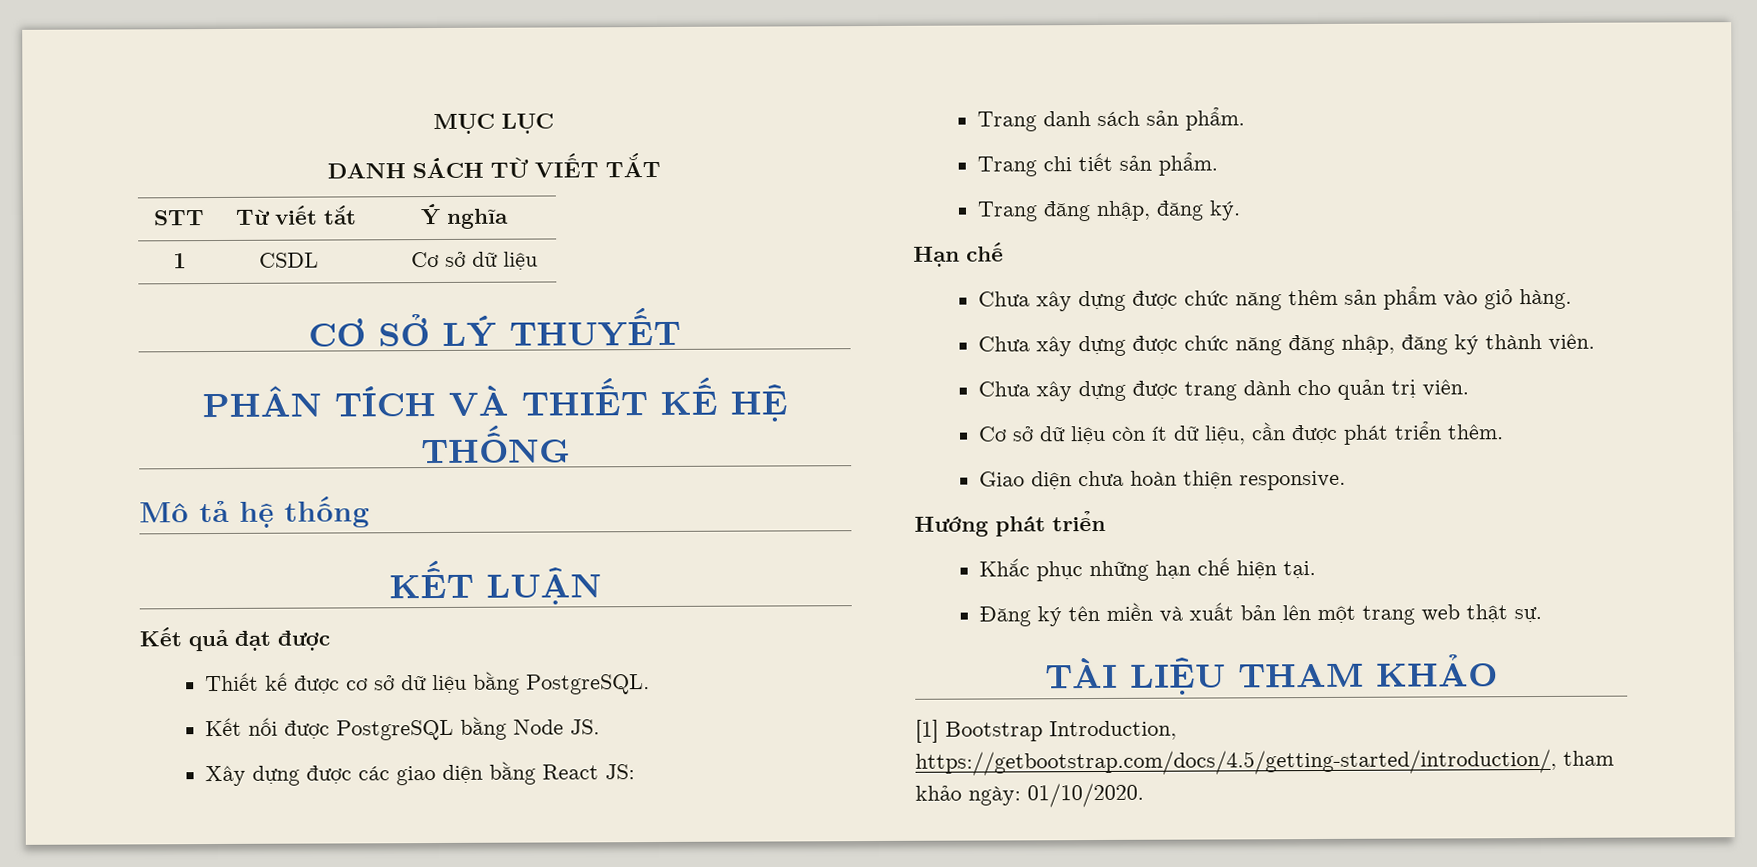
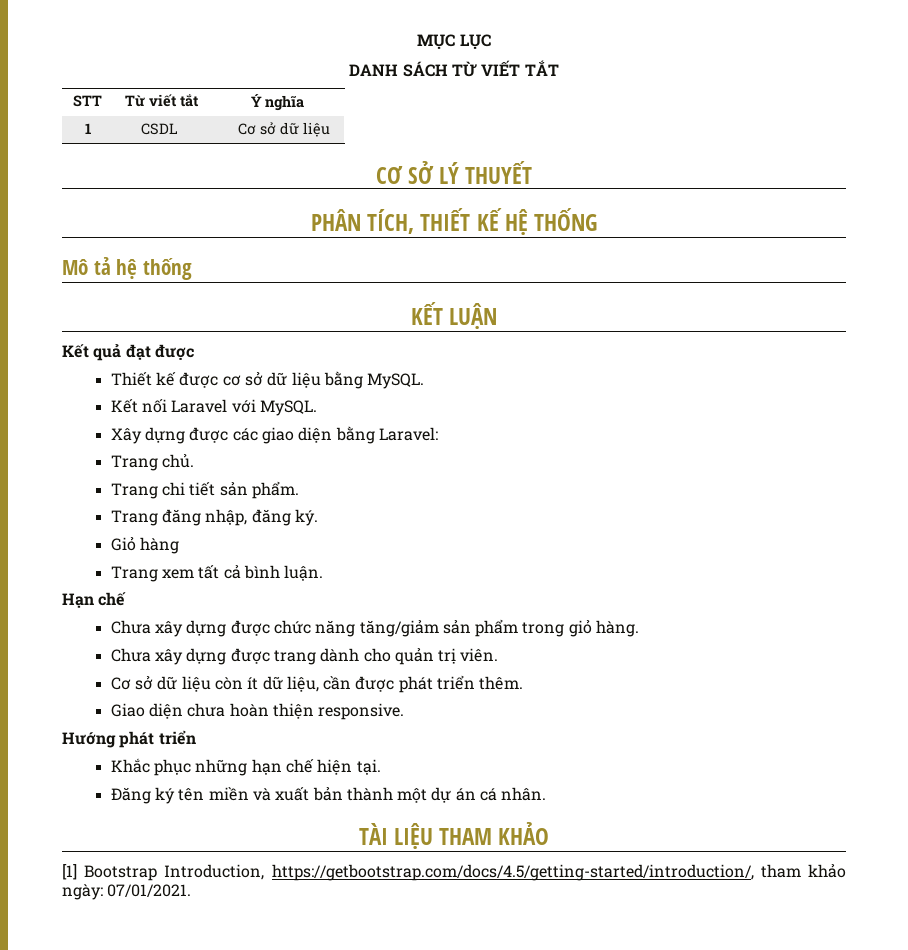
- PHÂN TÍCH VÀ THIẾT KẾ HỆ THỐNG
+ PHÂN TÍCH, THIẾT KẾ HỆ THỐNG
- Thiết kế được cơ sở dữ liệu bằng PostgreSQL.
+ Thiết kế được cơ sở dữ liệu bằng MySQL.
- Kết nối được PostgreSQL bằng Node JS.
+ Kết nối Laravel với MySQL.
- Xây dựng được các giao diện bằng React JS:
- Trang danh sách sản phẩm.
+ Xây dựng được các giao diện bằng Laravel:
+ Trang chủ.
+ Giỏ hàng
+ Trang xem tất cả bình luận.
- Chưa xây dựng được chức năng thêm sản phẩm vào giỏ hàng.
+ Chưa xây dựng được chức năng tăng/giảm sản phẩm trong giỏ hàng.
- Chưa xây dựng được chức năng đăng nhập, đăng ký thành viên.
- Đăng ký tên miền và xuất bản lên một trang web thật sự.
+ Đăng ký tên miền và xuất bản thành một dự án cá nhân.
- [1] Bootstrap Introduction, https://getbootstrap.com/docs/4.5/getting-started/introduction/, tham khảo ngày: 01/10/2020.
+ [1] Bootstrap Introduction, https://getbootstrap.com/docs/4.5/getting-started/introduction/, tham khảo ngày: 07/01/2021.

